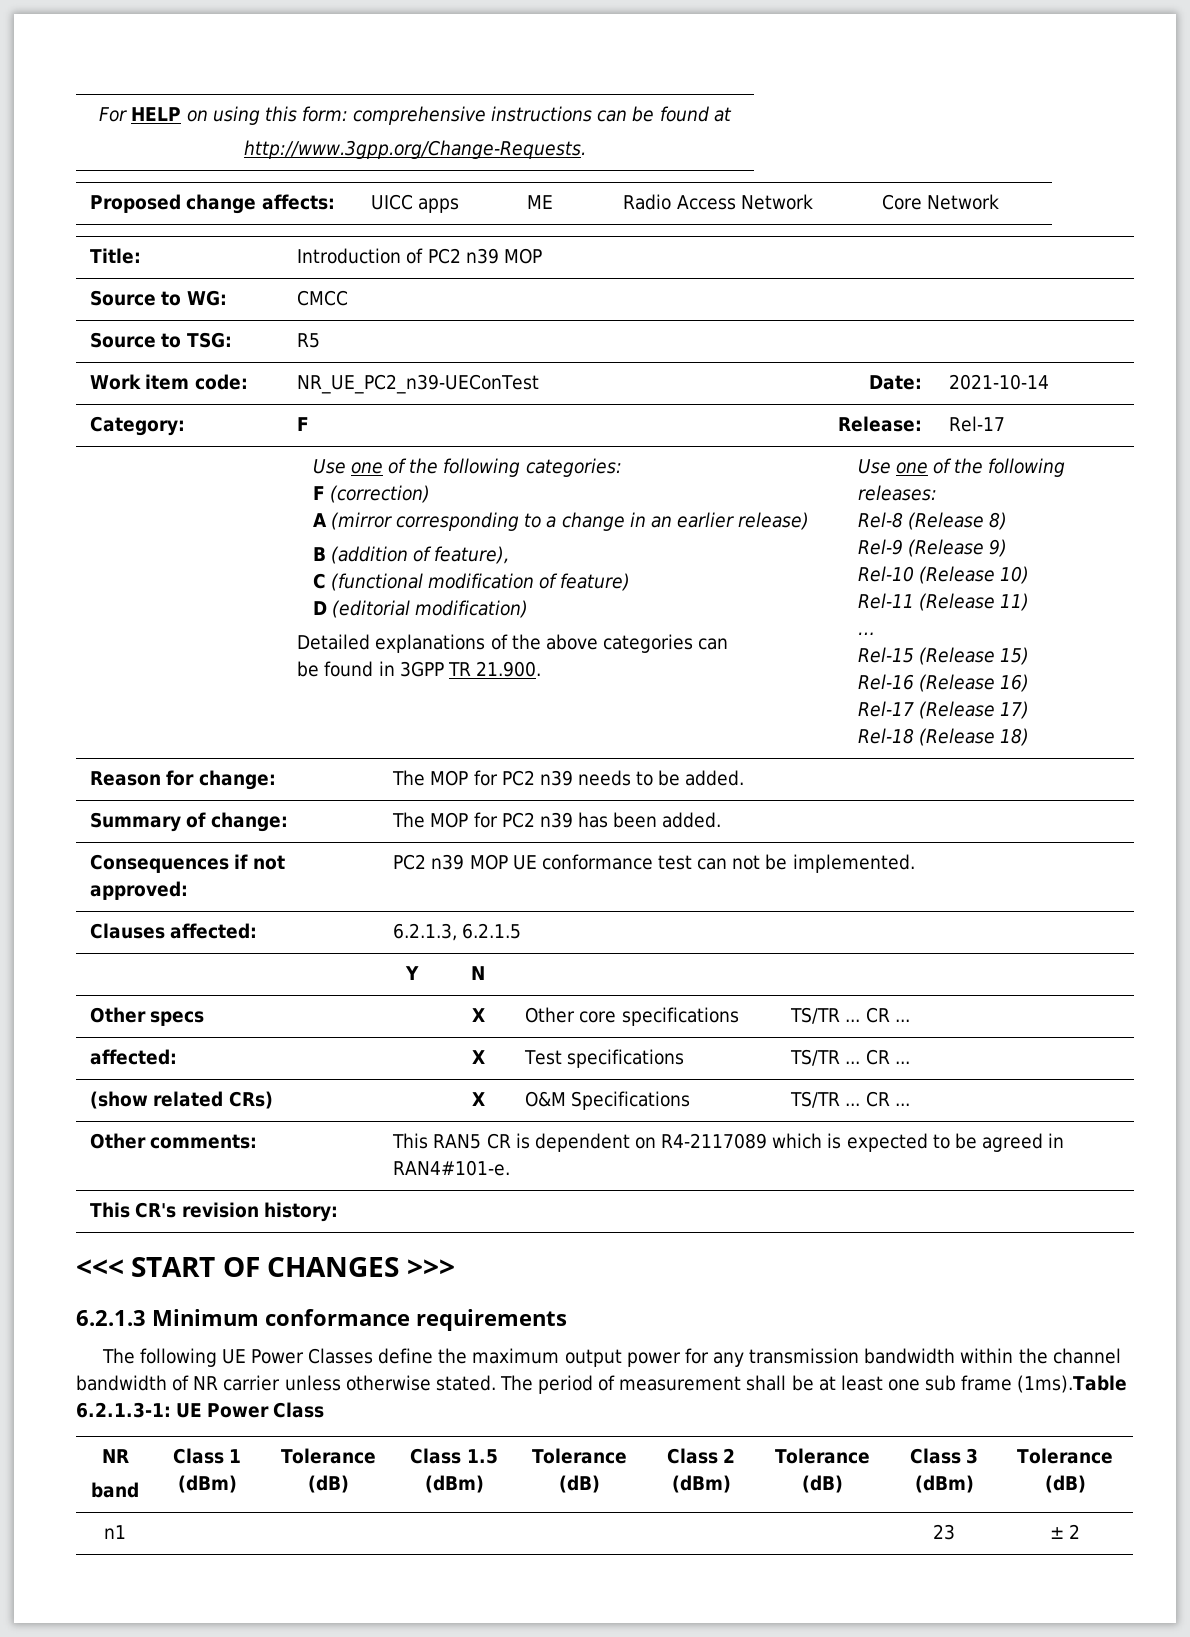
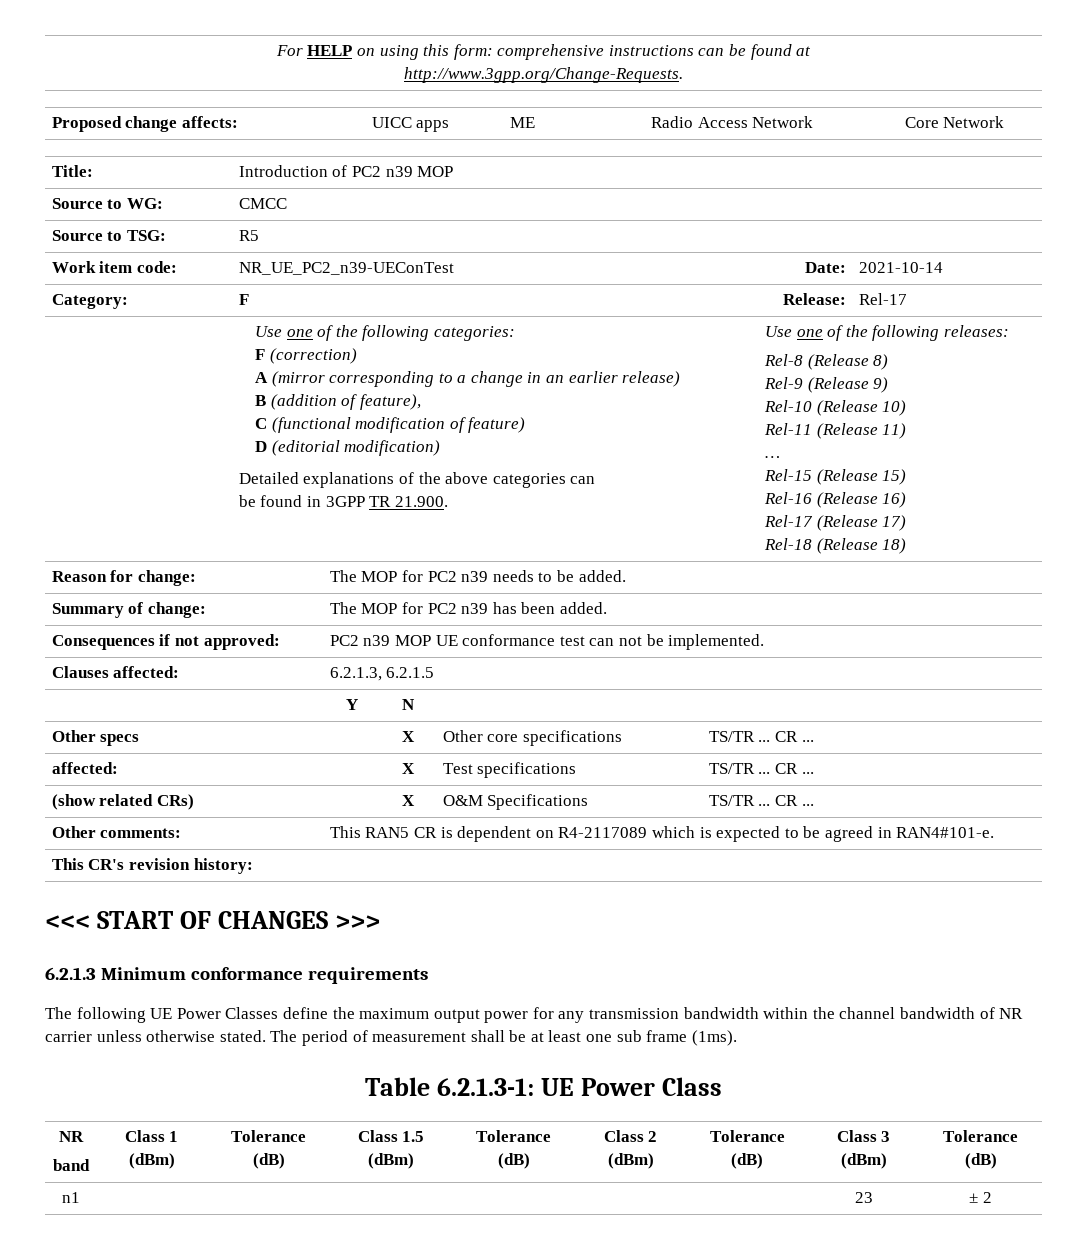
- The period of measurement shall be at least one sub frame (1ms).Table 6.2.1.3-1: UE Power Class
+ The period of measurement shall be at least one sub frame (1ms).
+ Table 6.2.1.3-1: UE Power Class

